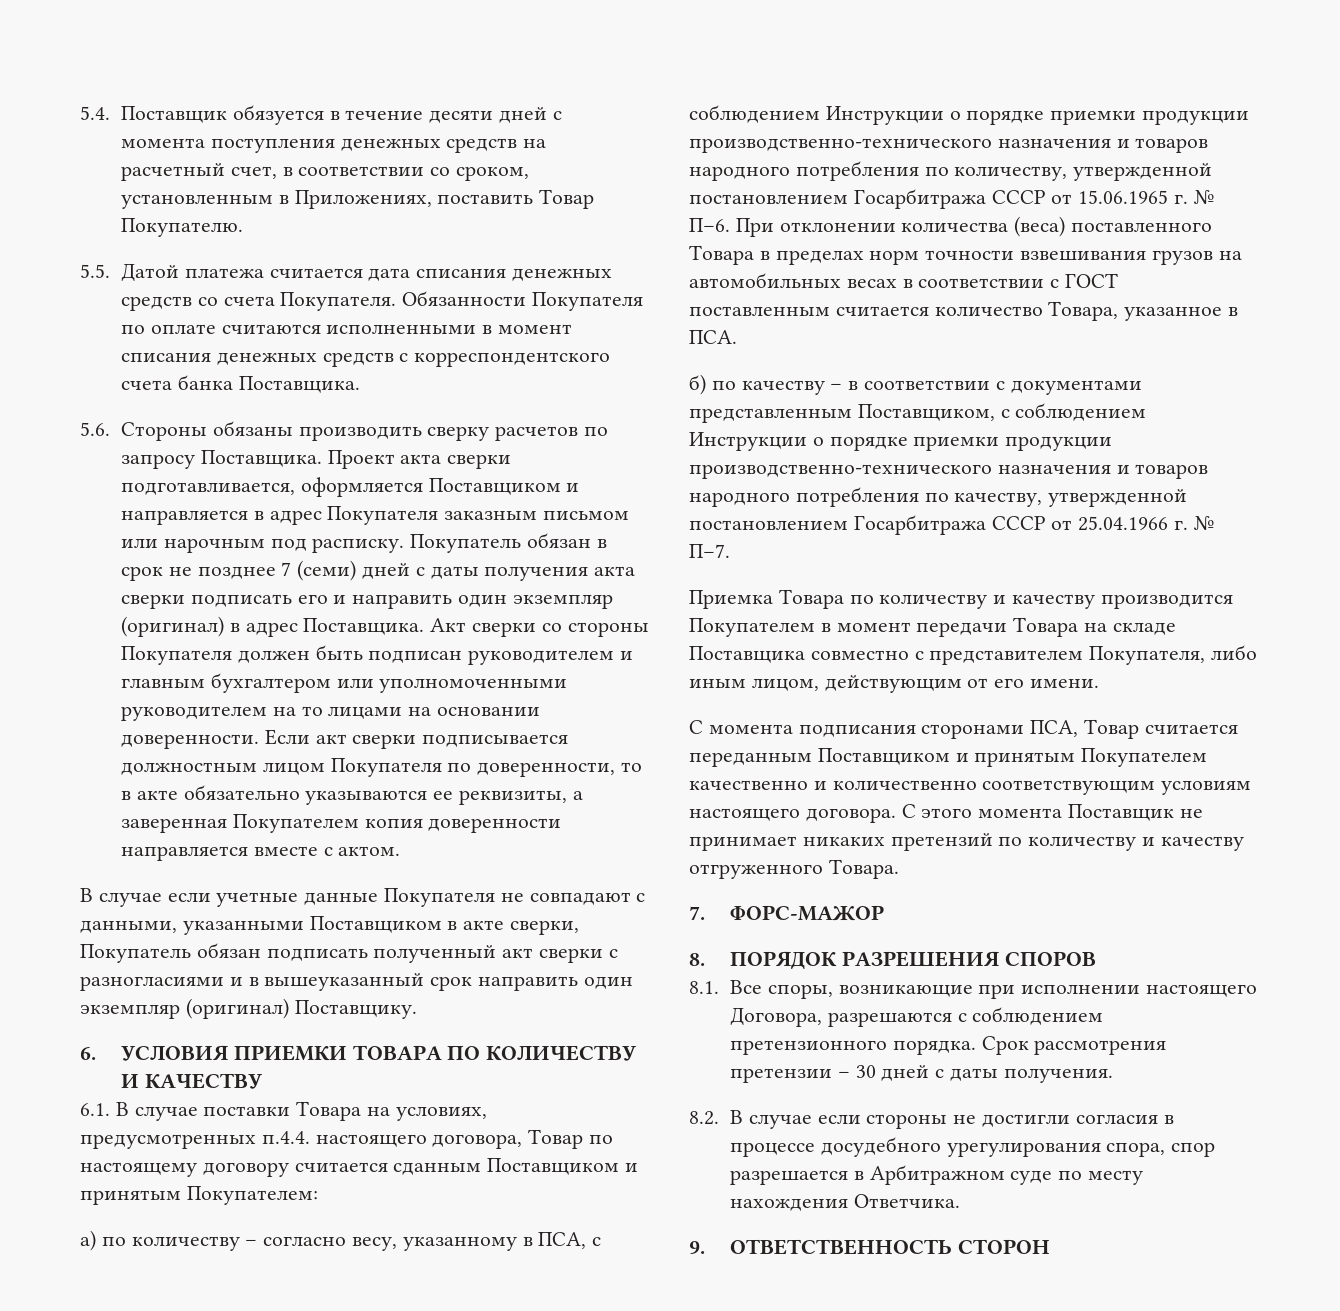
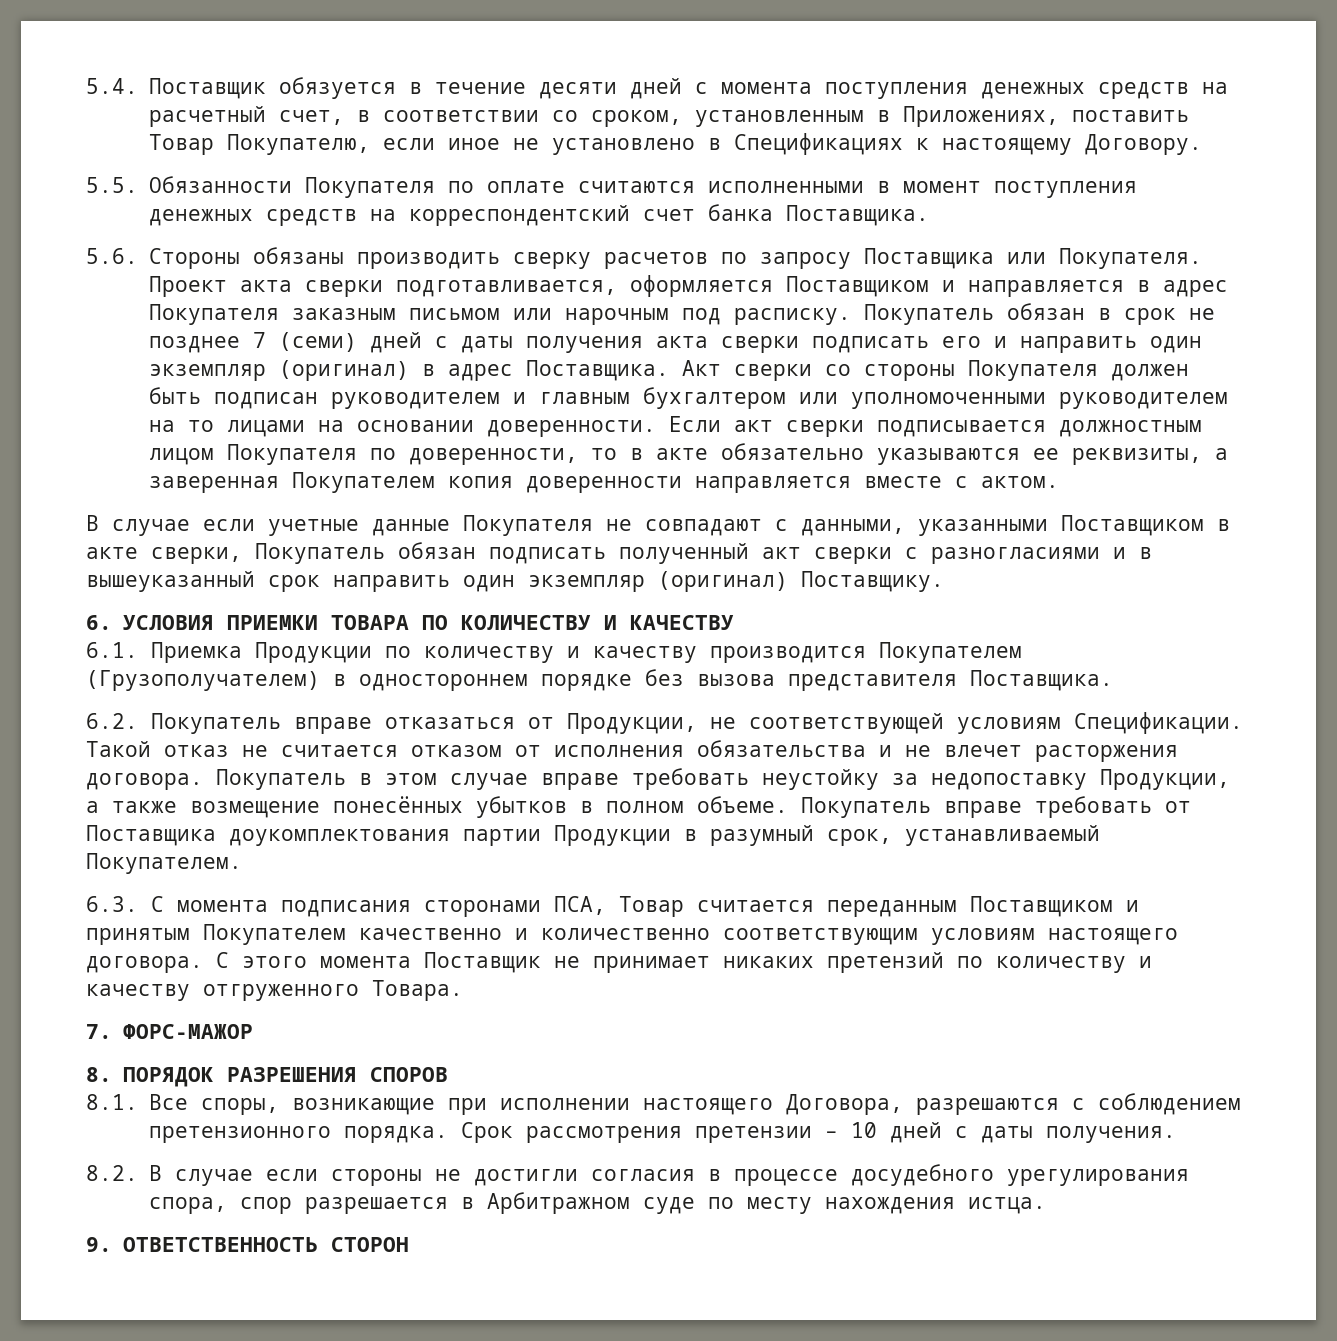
- 5.4. Поставщик обязуется в течение десяти дней с момента поступления денежных средств на расчетный счет, в соответствии со сроком, установленным в Приложениях, поставить Товар Покупателю.
- 5.5. Датой платежа считается дата списания денежных средств со счета Покупателя. Обязанности Покупателя по оплате считаются исполненными в момент списания денежных средств с корреспондентского счета банка Поставщика.
+ 5.4. Поставщик обязуется в течение десяти дней с момента поступления денежных средств на расчетный счет, в соответствии со сроком, установленным в Приложениях, поставить Товар Покупателю, если иное не установлено в Спецификациях к настоящему Договору.
+ 5.5. Обязанности Покупателя по оплате считаются исполненными в момент поступления денежных средств на корреспондентский счет банка Поставщика.
- 5.6. Стороны обязаны производить сверку расчетов по запросу Поставщика.
+ 5.6. Стороны обязаны производить сверку расчетов по запросу Поставщика или Покупателя.
- 6.1. В случае поставки Товара на условиях, предусмотренных п.4.4. настоящего договора, Товар по настоящему договору считается сданным Поставщиком и принятым Покупателем:
- а) по количеству – согласно весу, указанному в ПСА, с соблюдением Инструкции о порядке приемки продукции производственно-технического назначения и товаров народного потребления по количеству, утвержденной постановлением Госарбитража СССР от 15.06.1965 г. № П–6. При отклонении количества (веса) поставленного Товара в пределах норм точности взвешивания грузов на автомобильных весах в соответствии с ГОСТ поставленным считается количество Товара, указанное в ПСА.
- б) по качеству – в соответствии с документами представленным Поставщиком, с соблюдением Инструкции о порядке приемки продукции производственно-технического назначения и товаров народного потребления по качеству, утвержденной постановлением Госарбитража СССР от 25.04.1966 г. № П–7.
- Приемка Товара по количеству и качеству производится Покупателем в момент передачи Товара на складе Поставщика совместно с представителем Покупателя, либо иным лицом, действующим от его имени.
- С момента подписания сторонами ПСА, Товар считается переданным Поставщиком и принятым Покупателем качественно и количественно соответствующим условиям настоящего договора.
+ 6.1. Приемка Продукции по количеству и качеству производится Покупателем (Грузополучателем) в одностороннем порядке без вызова представителя Поставщика.
+ 6.2. Покупатель вправе отказаться от Продукции, не соответствующей условиям Спецификации. Такой отказ не считается отказом от исполнения обязательства и не влечет расторжения договора. Покупатель в этом случае вправе требовать неустойку за недопоставку Продукции, а также возмещение понесённых убытков в полном объеме. Покупатель вправе требовать от Поставщика доукомплектования партии Продукции в разумный срок, устанавливаемый Покупателем.
+ 6.3. С момента подписания сторонами ПСА, Товар считается переданным Поставщиком и принятым Покупателем качественно и количественно соответствующим условиям настоящего договора.
- Срок рассмотрения претензии – 30 дней с даты получения.
+ Срок рассмотрения претензии – 10 дней с даты получения.
- 8.2. В случае если стороны не достигли согласия в процессе досудебного урегулирования спора, спор разрешается в Арбитражном суде по месту нахождения Ответчика.
+ 8.2. В случае если стороны не достигли согласия в процессе досудебного урегулирования спора, спор разрешается в Арбитражном суде по месту нахождения истца.

